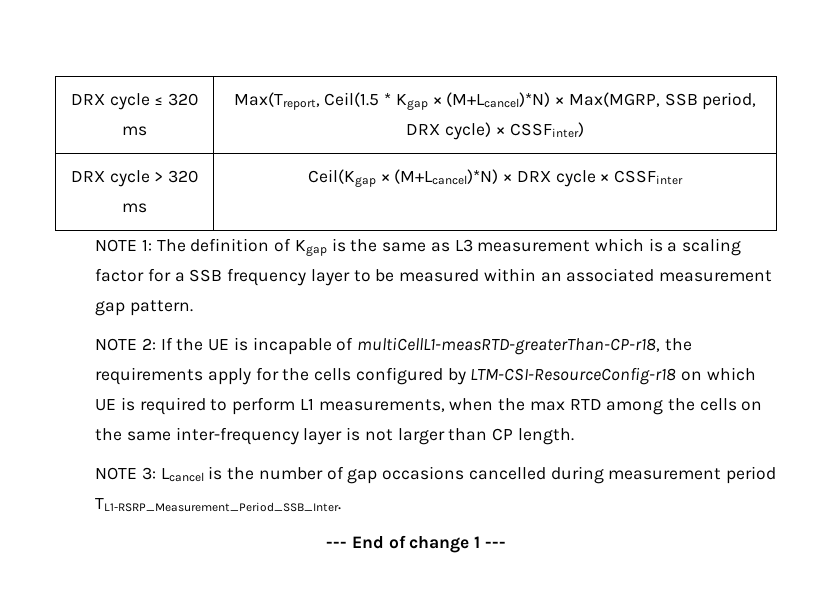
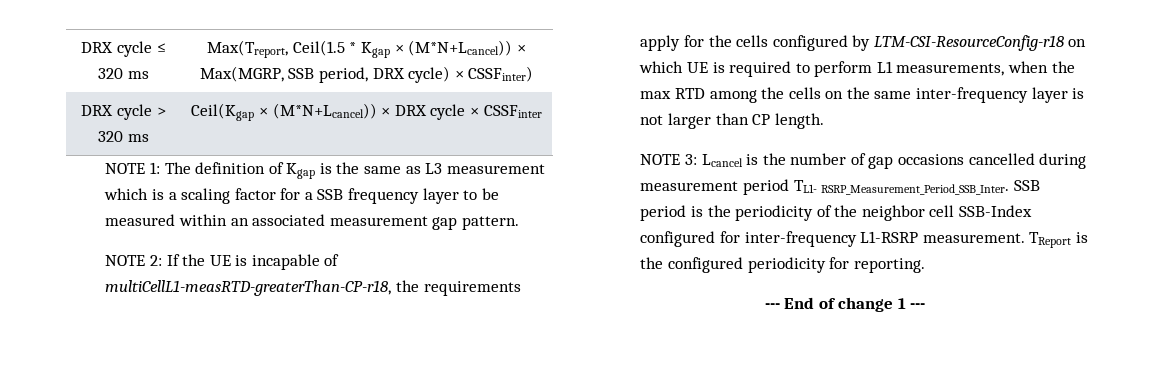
- DRX cycle ≤ 320 ms | Max(Treport, Ceil(1.5 * Kgap × (M+Lcancel)*N) × Max(MGRP, SSB period, DRX cycle) × CSSFinter)
+ DRX cycle ≤ 320 ms | Max(Treport, Ceil(1.5 * Kgap × (M*N+Lcancel)) × Max(MGRP, SSB period, DRX cycle) × CSSFinter)
- DRX cycle > 320 ms | Ceil(Kgap × (M+Lcancel)*N) × DRX cycle × CSSFinter
+ DRX cycle > 320 ms | Ceil(Kgap × (M*N+Lcancel)) × DRX cycle × CSSFinter
- NOTE 3: Lcancel is the number of gap occasions cancelled during measurement period TL1-RSRP_Measurement_Period_SSB_Inter.
+ NOTE 3: Lcancel is the number of gap occasions cancelled during measurement period TL1- RSRP_Measurement_Period_SSB_Inter. SSB period is the periodicity of the neighbor cell SSB-Index configured for inter-frequency L1-RSRP measurement. TReport is the configured periodicity for reporting.

